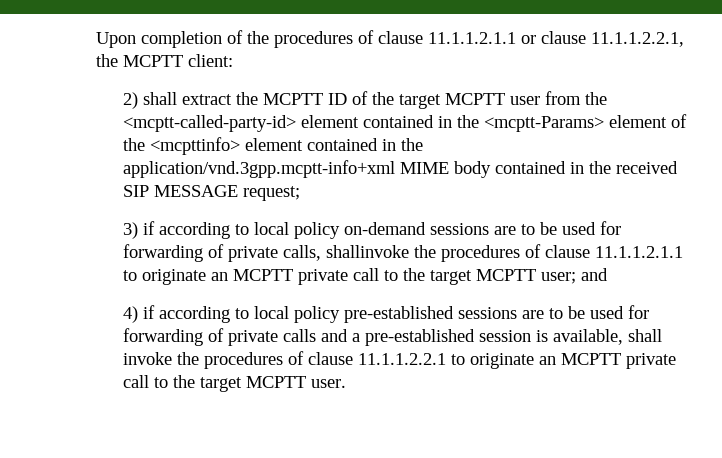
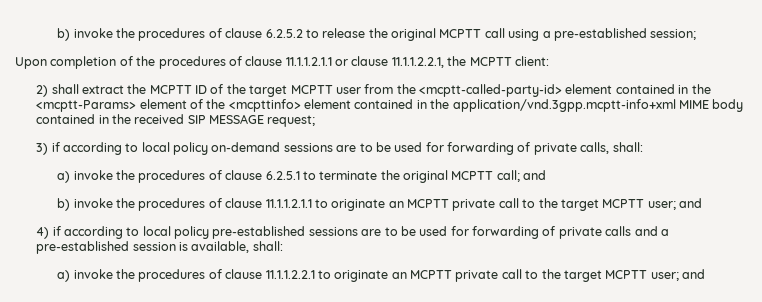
+ b) invoke the procedures of clause 6.2.5.2 to release the original MCPTT call using a pre-established session;
- 3) if according to local policy on-demand sessions are to be used for forwarding of private calls, shallinvoke the procedures of clause 11.1.1.2.1.1 to originate an MCPTT private call to the target MCPTT user; and
+ 3) if according to local policy on-demand sessions are to be used for forwarding of private calls, shall:
+ a) invoke the procedures of clause 6.2.5.1 to terminate the original MCPTT call; and
+ b) invoke the procedures of clause 11.1.1.2.1.1 to originate an MCPTT private call to the target MCPTT user; and
- 4) if according to local policy pre-established sessions are to be used for forwarding of private calls and a pre-established session is available, shall invoke the procedures of clause 11.1.1.2.2.1 to originate an MCPTT private call to the target MCPTT user.
+ 4) if according to local policy pre-established sessions are to be used for forwarding of private calls and a pre-established session is available, shall:
+ a) invoke the procedures of clause 11.1.1.2.2.1 to originate an MCPTT private call to the target MCPTT user; and

